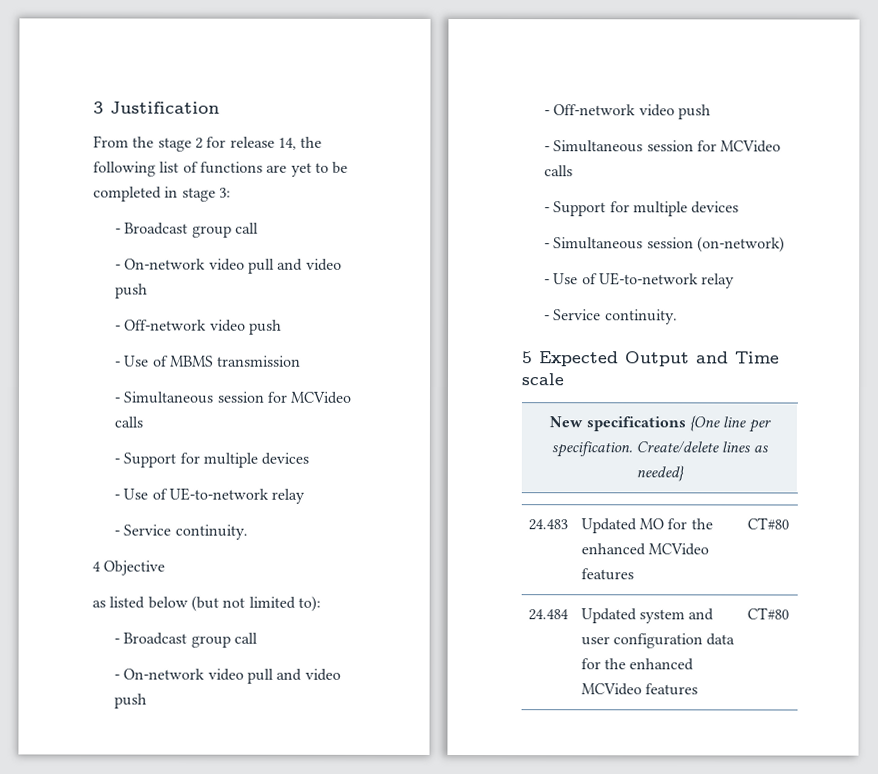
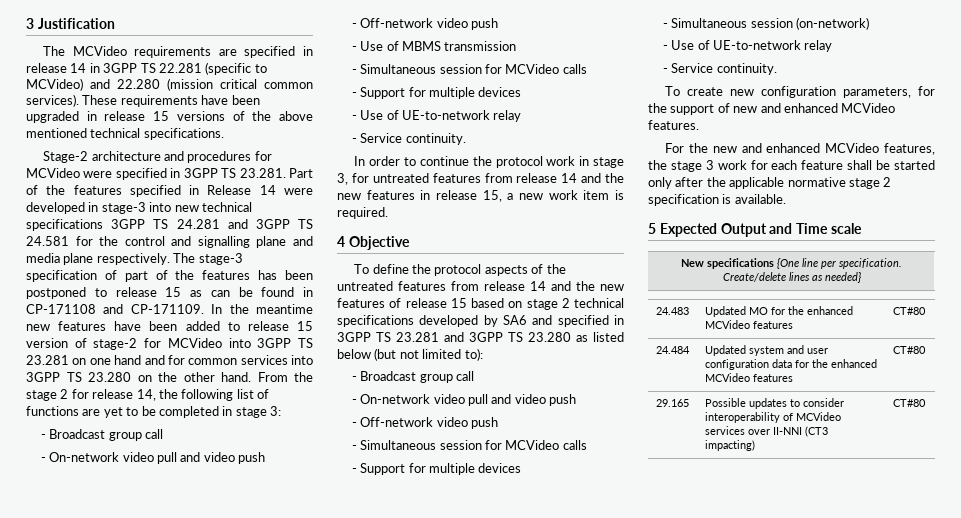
+ The MCVideo requirements are specified in release 14 in 3GPP TS 22.281 (specific to MCVideo) and 22.280 (mission critical common services). These requirements have been upgraded in release 15 versions of the above mentioned technical specifications.
+ Stage-2 architecture and procedures for MCVideo were specified in 3GPP TS 23.281. Part of the features specified in Release 14 were developed in stage-3 into new technical specifications 3GPP TS 24.281 and 3GPP TS 24.581 for the control and signalling plane and media plane respectively. The stage-3 specification of part of the features has been postponed to release 15 as can be found in CP-171108 and CP-171109. In the meantime new features have been added to release 15 version of stage-2 for MCVideo into 3GPP TS 23.281 on one hand and for common services into 3GPP TS 23.280 on the other hand.
+ In order to continue the protocol work in stage 3, for untreated features from release 14 and the new features in release 15, a new work item is required.
  4 Objective
- as listed below (but not limited to):
+ To define the protocol aspects of the untreated features from release 14 and the new features of release 15 based on stage 2 technical specifications developed by SA6 and specified in 3GPP TS 23.281 and 3GPP TS 23.280 as listed below (but not limited to):
+ To create new configuration parameters, for the support of new and enhanced MCVideo features.
+ For the new and enhanced MCVideo features, the stage 3 work for each feature shall be started only after the applicable normative stage 2 specification is available.
+ 29.165 | Possible updates to consider interoperability of MCVideo services over II-NNI (CT3 impacting) | CT#80

